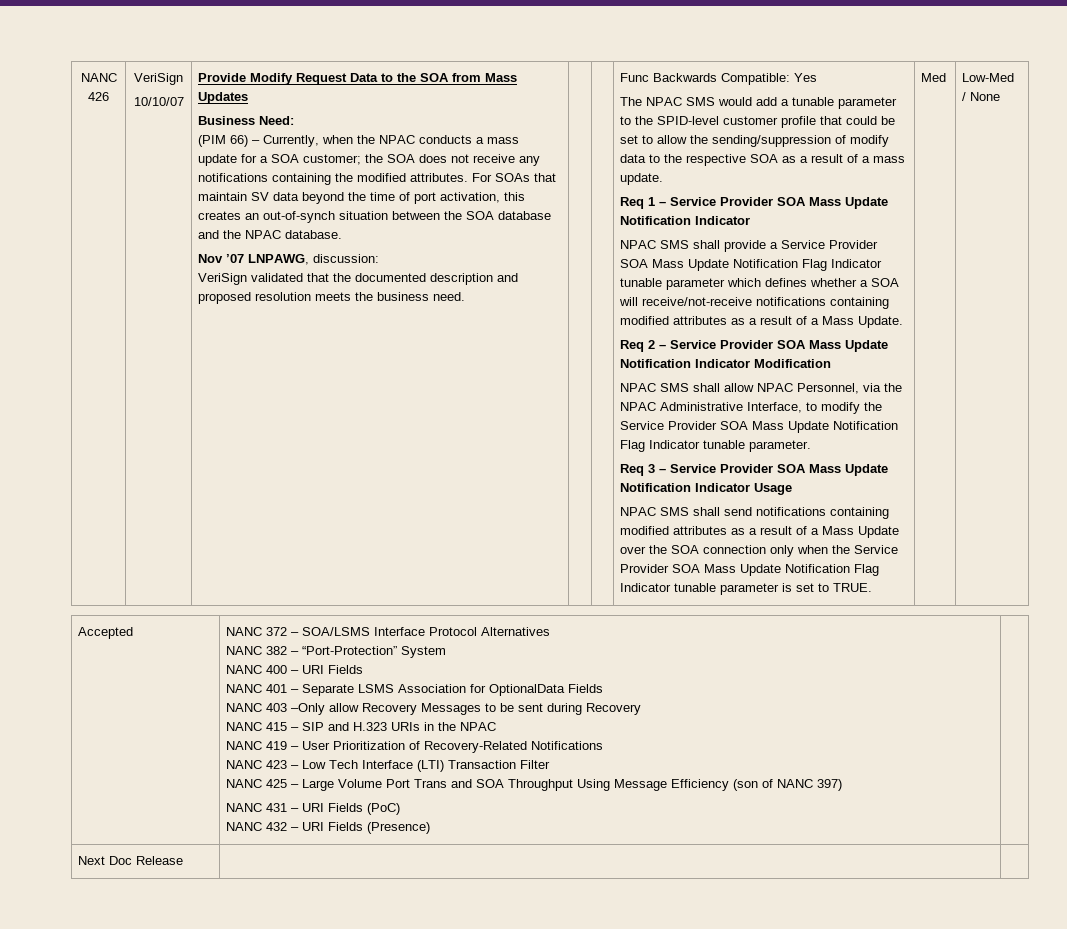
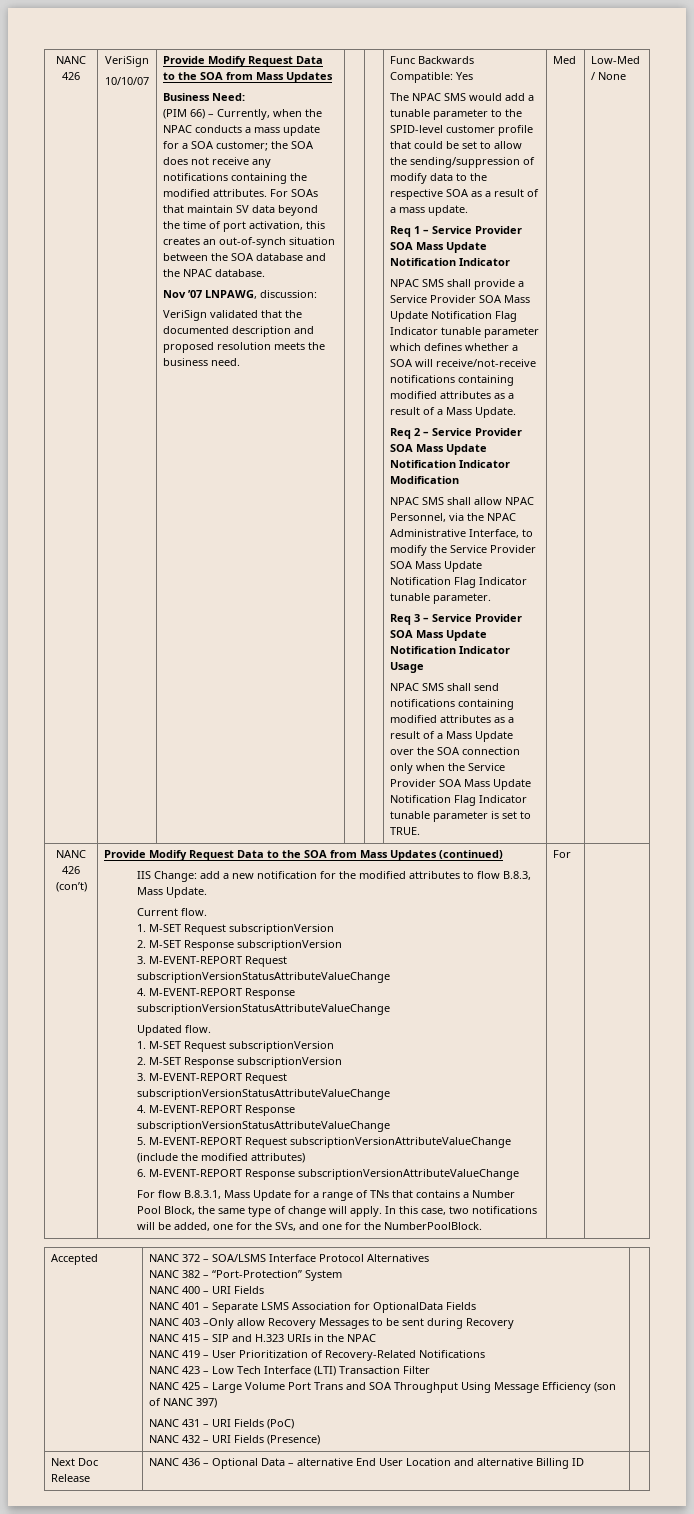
+ NANC 426 (con’t) | Provide Modify Request Data to the SOA from Mass Updates (continued)
+ IIS Change: add a new notification for the modified attributes to flow B.8.3, Mass Update.
+ Current flow.
+ 1. M-SET Request subscriptionVersion
+ 2. M-SET Response subscriptionVersion
+ 3. M-EVENT-REPORT Request subscriptionVersionStatusAttributeValueChange
+ 4. M-EVENT-REPORT Response subscriptionVersionStatusAttributeValueChange
+ Updated flow.
+ 1. M-SET Request subscriptionVersion
+ 2. M-SET Response subscriptionVersion
+ 3. M-EVENT-REPORT Request subscriptionVersionStatusAttributeValueChange
+ 4. M-EVENT-REPORT Response subscriptionVersionStatusAttributeValueChange
+ 5. M-EVENT-REPORT Request subscriptionVersionAttributeValueChange (include the modified attributes)
+ 6. M-EVENT-REPORT Response subscriptionVersionAttributeValueChange
+ For flow B.8.3.1, Mass Update for a range of TNs that contains a Number Pool Block, the same type of change will apply. In this case, two notifications will be added, one for the SVs, and one for the NumberPoolBlock. | For
- Next Doc Release | |
+ Next Doc Release | NANC 436 – Optional Data – alternative End User Location and alternative Billing ID |

